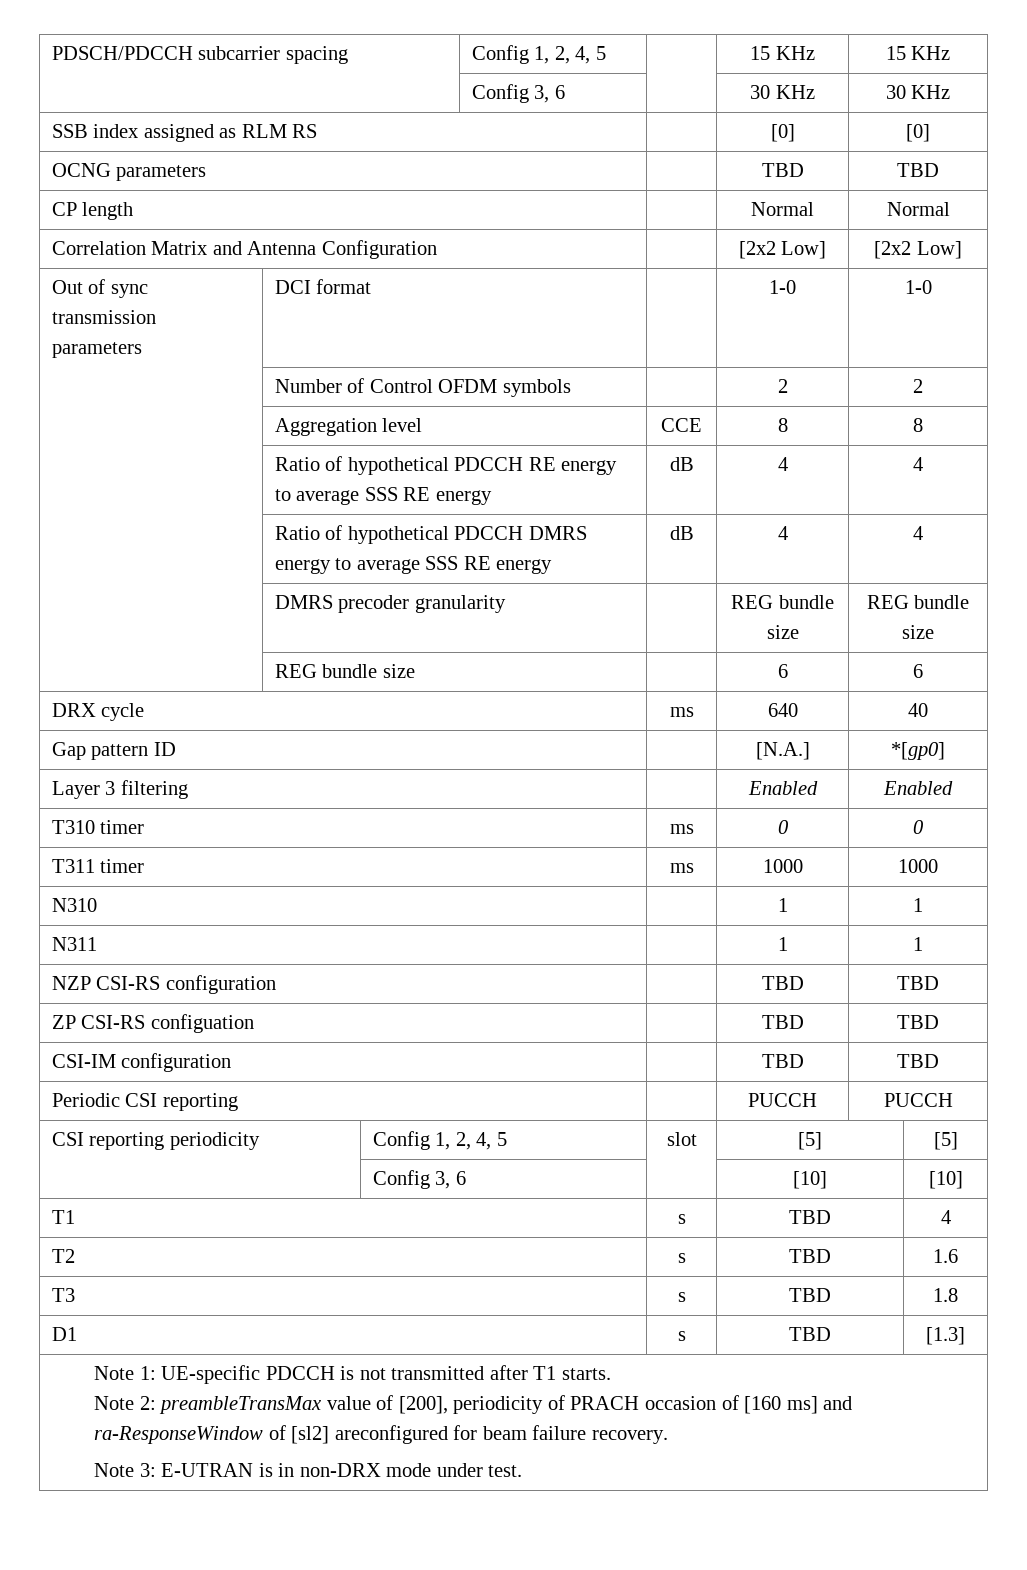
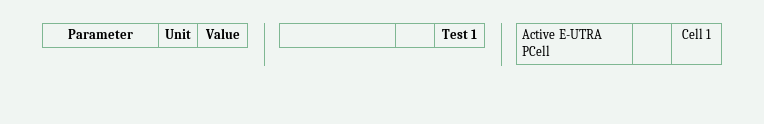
- PDSCH/PDCCH subcarrier spacing | Config 1, 2, 4, 5 | | 15 KHz | 15 KHz
- | Config 3, 6 | | 30 KHz | 30 KHz
- SSB index assigned as RLM RS | | [0] | [0]
- OCNG parameters | | TBD | TBD
- CP length | | Normal | Normal
- Correlation Matrix and Antenna Configuration | | [2x2 Low] | [2x2 Low]
- Out of sync transmission parameters | DCI format | | 1-0 | 1-0
- | Number of Control OFDM symbols | | 2 | 2
- | Aggregation level | CCE | 8 | 8
- | Ratio of hypothetical PDCCH RE energy to average SSS RE energy | dB | 4 | 4
- | Ratio of hypothetical PDCCH DMRS energy to average SSS RE energy | dB | 4 | 4
- | DMRS precoder granularity | | REG bundle size | REG bundle size
- | REG bundle size | | 6 | 6
- DRX cycle | ms | 640 | 40
- Gap pattern ID | | [N.A.] | *[gp0]
- Layer 3 filtering | | Enabled | Enabled
- T310 timer | ms | 0 | 0
- T311 timer | ms | 1000 | 1000
- N310 | | 1 | 1
- N311 | | 1 | 1
- NZP CSI-RS configuration | | TBD | TBD
- ZP CSI-RS configuation | | TBD | TBD
- CSI-IM configuration | | TBD | TBD
- Periodic CSI reporting | | PUCCH | PUCCH
- CSI reporting periodicity | Config 1, 2, 4, 5 | slot | [5] | [5]
- | Config 3, 6 | | [10] | [10]
- T1 | s | TBD | 4
- T2 | s | TBD | 1.6
- T3 | s | TBD | 1.8
- D1 | s | TBD | [1.3]
- Note 1: UE-specific PDCCH is not transmitted after T1 starts.
- Note 2: preambleTransMax value of [200], periodicity of PRACH occasion of [160 ms] and ra-ResponseWindow of [sl2] areconfigured for beam failure recovery.
- Note 3: E-UTRAN is in non-DRX mode under test.
+ Parameter | Unit | Value
+ | | Test 1
+ Active E-UTRA PCell | | Cell 1

